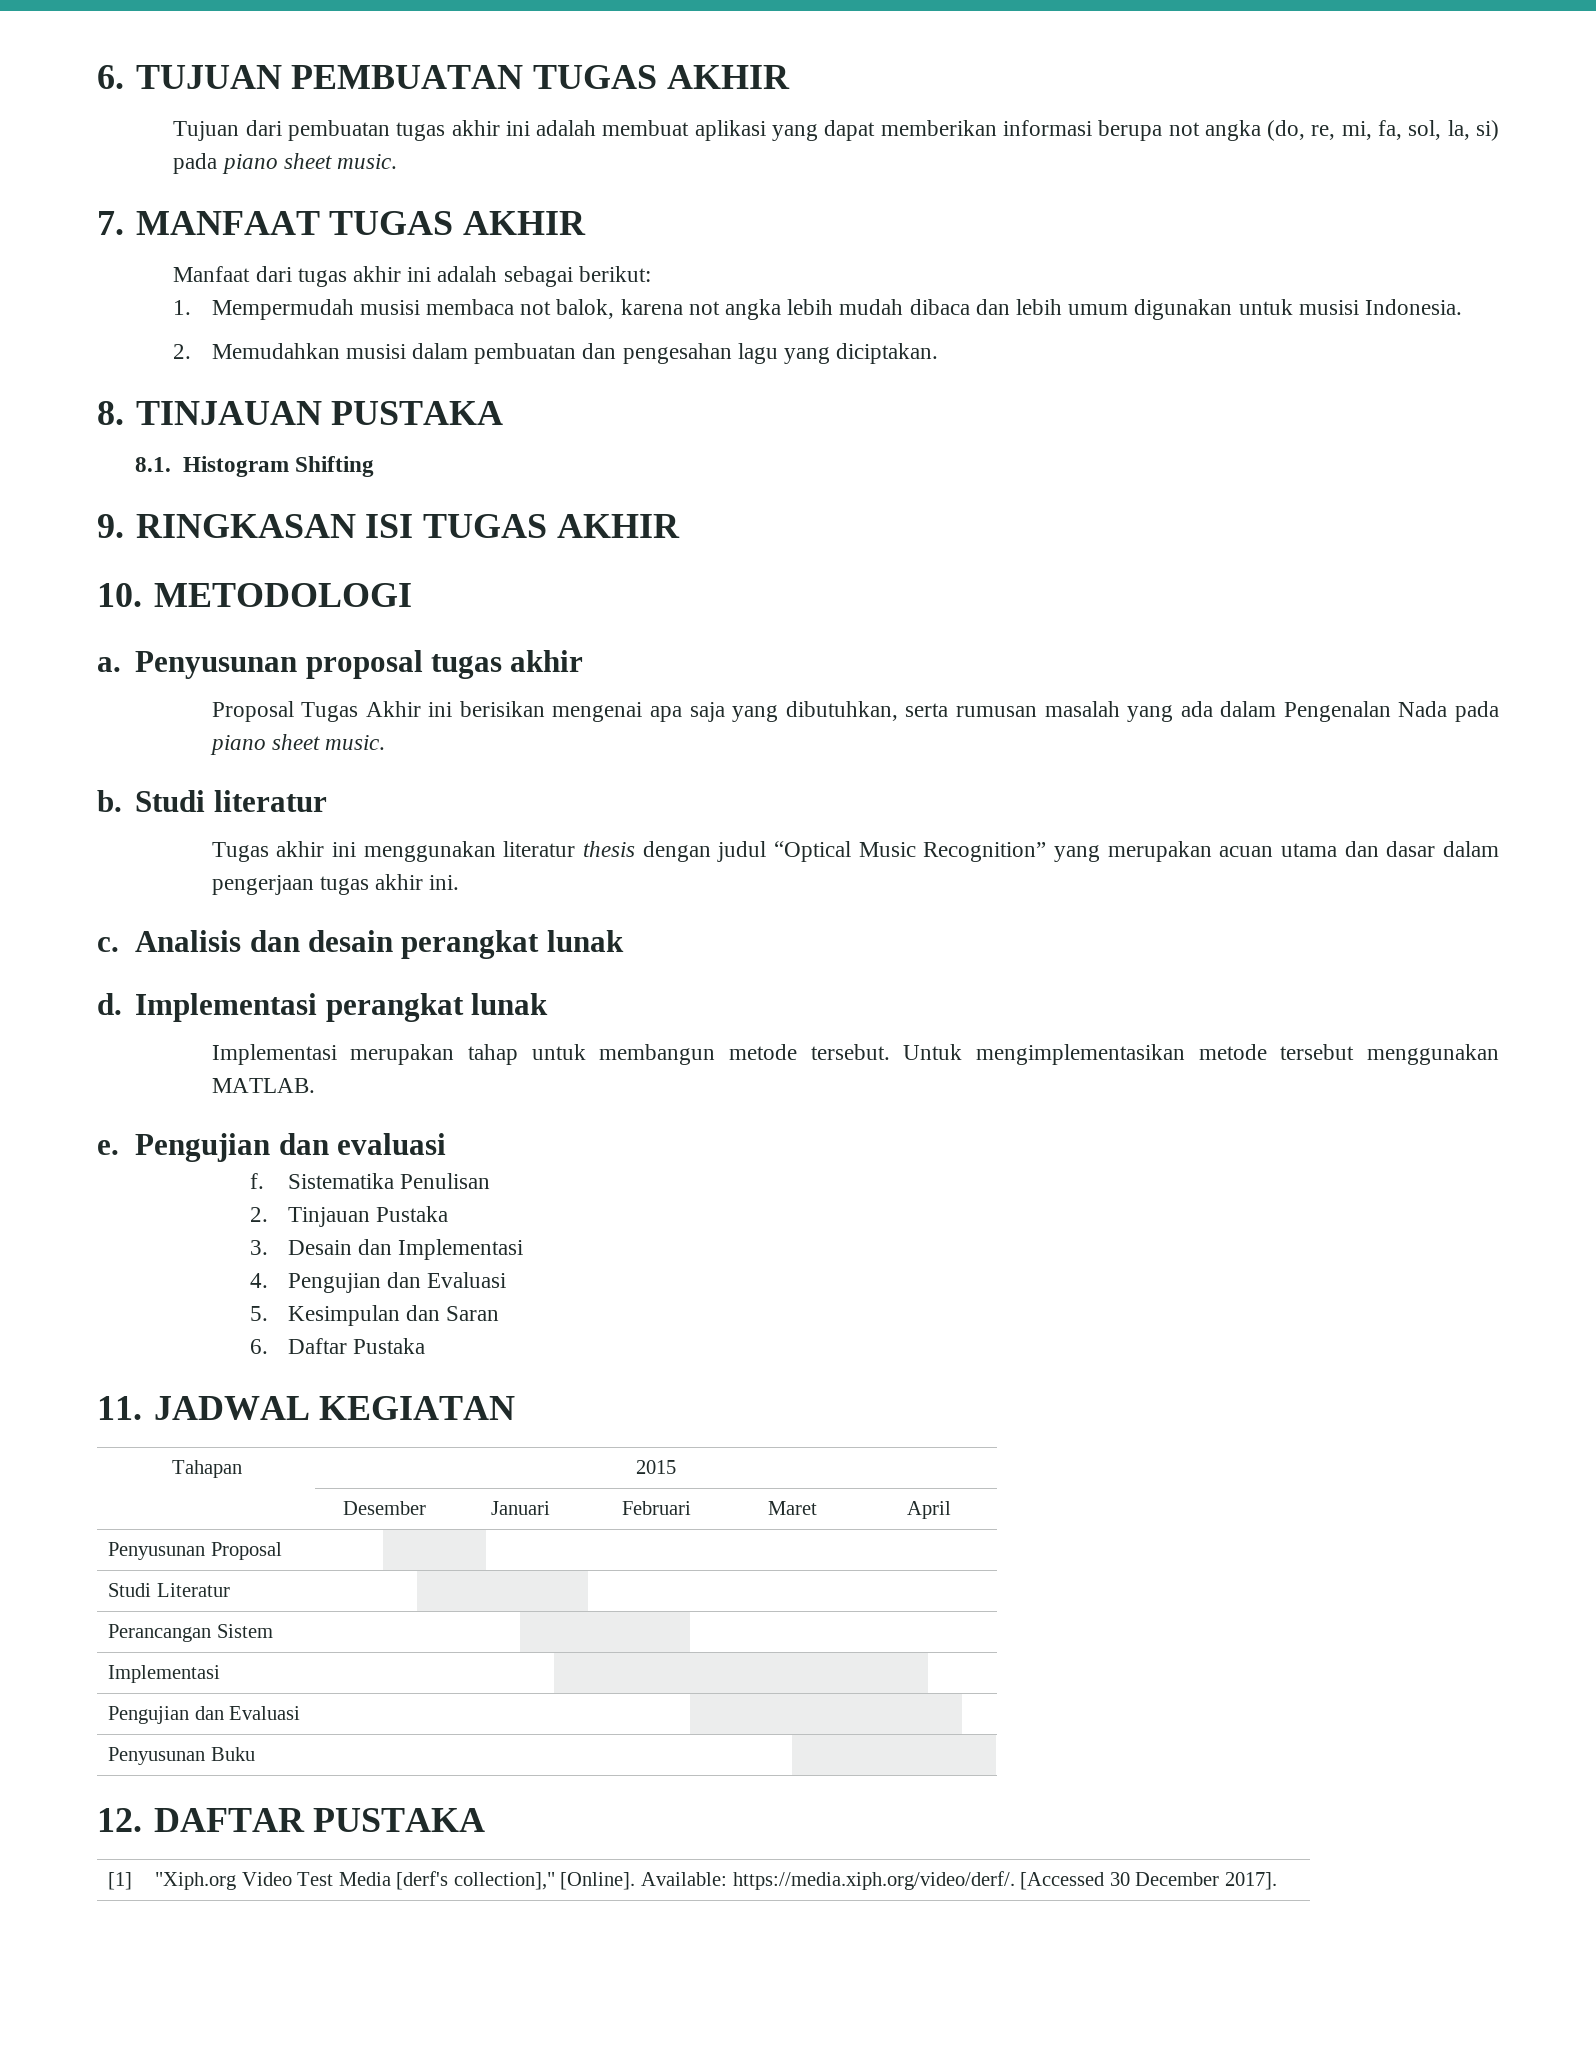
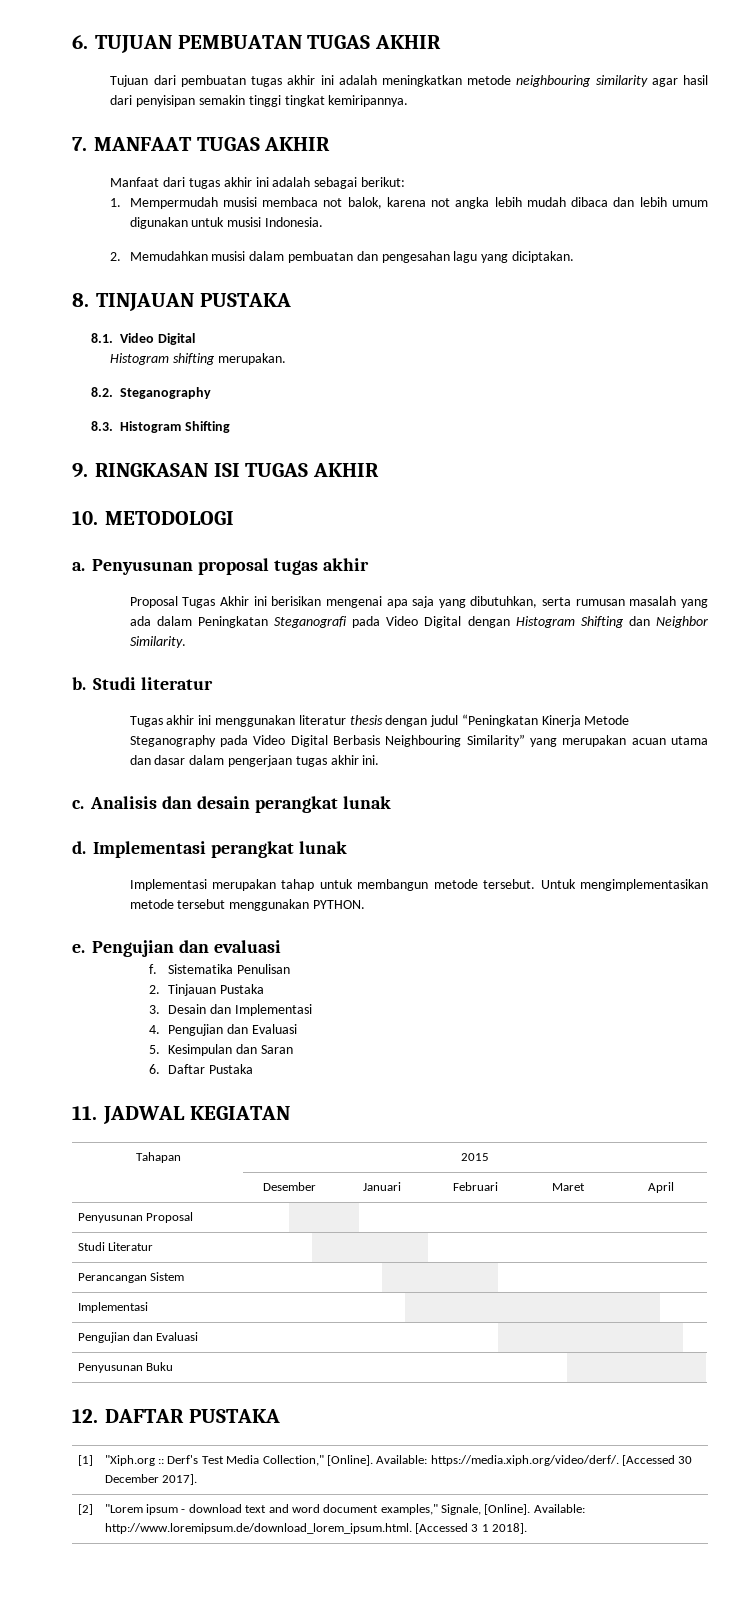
- Tujuan dari pembuatan tugas akhir ini adalah membuat aplikasi yang dapat memberikan informasi berupa not angka (do, re, mi, fa, sol, la, si) pada piano sheet music.
+ Tujuan dari pembuatan tugas akhir ini adalah meningkatkan metode neighbouring similarity agar hasil dari penyisipan semakin tinggi tingkat kemiripannya.
- 8.1. Histogram Shifting
+ 8.1. Video Digital
+ Histogram shifting merupakan.
+ 8.2. Steganography
+ 8.3. Histogram Shifting
- Proposal Tugas Akhir ini berisikan mengenai apa saja yang dibutuhkan, serta rumusan masalah yang ada dalam Pengenalan Nada pada piano sheet music.
+ Proposal Tugas Akhir ini berisikan mengenai apa saja yang dibutuhkan, serta rumusan masalah yang ada dalam Peningkatan Steganografi pada Video Digital dengan Histogram Shifting dan Neighbor Similarity.
- Tugas akhir ini menggunakan literatur thesis dengan judul “Optical Music Recognition” yang merupakan acuan utama dan dasar dalam pengerjaan tugas akhir ini.
+ Tugas akhir ini menggunakan literatur thesis dengan judul “Peningkatan Kinerja Metode Steganography pada Video Digital Berbasis Neighbouring Similarity” yang merupakan acuan utama dan dasar dalam pengerjaan tugas akhir ini.
- Untuk mengimplementasikan metode tersebut menggunakan MATLAB.
+ Untuk mengimplementasikan metode tersebut menggunakan PYTHON.
- [1] | "Xiph.org Video Test Media [derf's collection]," [Online]. Available: https://media.xiph.org/video/derf/. [Accessed 30 December 2017].
+ [1] | "Xiph.org :: Derf's Test Media Collection," [Online]. Available: https://media.xiph.org/video/derf/. [Accessed 30 December 2017].
+ [2] | "Lorem ipsum - download text and word document examples," Signale, [Online]. Available: http://www.loremipsum.de/download_lorem_ipsum.html. [Accessed 3 1 2018].

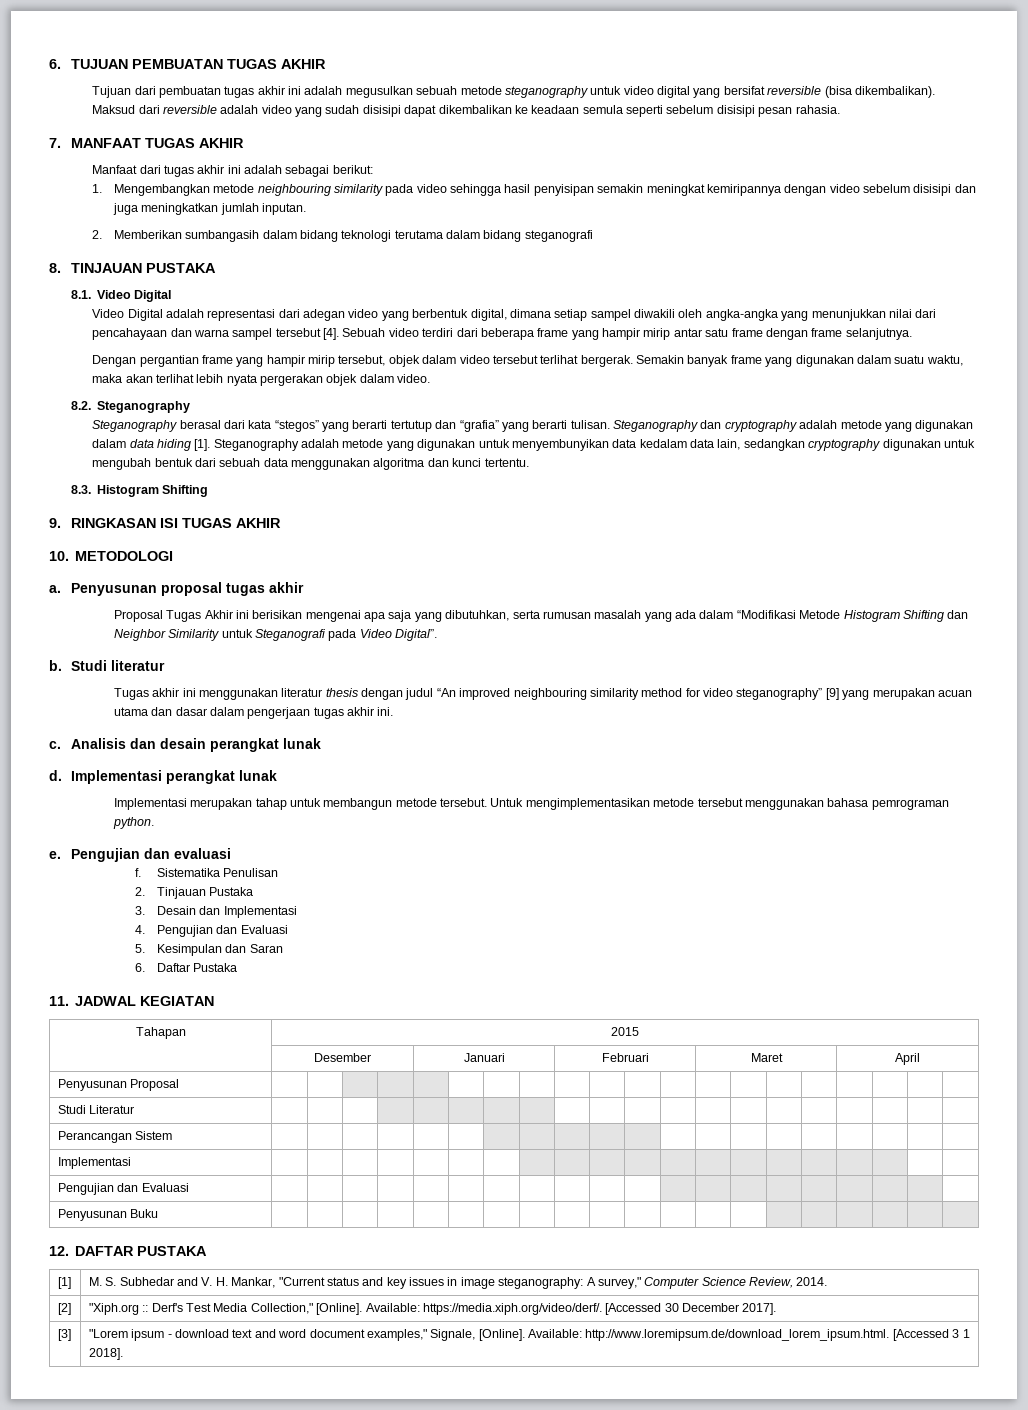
- Tujuan dari pembuatan tugas akhir ini adalah meningkatkan metode neighbouring similarity agar hasil dari penyisipan semakin tinggi tingkat kemiripannya.
+ Tujuan dari pembuatan tugas akhir ini adalah megusulkan sebuah metode steganography untuk video digital yang bersifat reversible (bisa dikembalikan). Maksud dari reversible adalah video yang sudah disisipi dapat dikembalikan ke keadaan semula seperti sebelum disisipi pesan rahasia.
- 1. Mempermudah musisi membaca not balok, karena not angka lebih mudah dibaca dan lebih umum digunakan untuk musisi Indonesia.
- 2. Memudahkan musisi dalam pembuatan dan pengesahan lagu yang diciptakan.
+ 1. Mengembangkan metode neighbouring similarity pada video sehingga hasil penyisipan semakin meningkat kemiripannya dengan video sebelum disisipi dan juga meningkatkan jumlah inputan.
+ 2. Memberikan sumbangasih dalam bidang teknologi terutama dalam bidang steganografi
- Histogram shifting merupakan.
+ Video Digital adalah representasi dari adegan video yang berbentuk digital, dimana setiap sampel diwakili oleh angka-angka yang menunjukkan nilai dari pencahayaan dan warna sampel tersebut [4]. Sebuah video terdiri dari beberapa frame yang hampir mirip antar satu frame dengan frame selanjutnya.
+ Dengan pergantian frame yang hampir mirip tersebut, objek dalam video tersebut terlihat bergerak. Semakin banyak frame yang digunakan dalam suatu waktu, maka akan terlihat lebih nyata pergerakan objek dalam video.
  8.2. Steganography
+ Steganography berasal dari kata “stegos” yang berarti tertutup dan “grafia” yang berarti tulisan. Steganography dan cryptography adalah metode yang digunakan dalam data hiding [1]. Steganography adalah metode yang digunakan untuk menyembunyikan data kedalam data lain, sedangkan cryptography digunakan untuk mengubah bentuk dari sebuah data menggunakan algoritma dan kunci tertentu.
- Proposal Tugas Akhir ini berisikan mengenai apa saja yang dibutuhkan, serta rumusan masalah yang ada dalam Peningkatan Steganografi pada Video Digital dengan Histogram Shifting dan Neighbor Similarity.
+ Proposal Tugas Akhir ini berisikan mengenai apa saja yang dibutuhkan, serta rumusan masalah yang ada dalam “Modifikasi Metode Histogram Shifting dan Neighbor Similarity untuk Steganografi pada Video Digital”.
- Tugas akhir ini menggunakan literatur thesis dengan judul “Peningkatan Kinerja Metode Steganography pada Video Digital Berbasis Neighbouring Similarity” yang merupakan acuan utama dan dasar dalam pengerjaan tugas akhir ini.
+ Tugas akhir ini menggunakan literatur thesis dengan judul “An improved neighbouring similarity method for video steganography” [9] yang merupakan acuan utama dan dasar dalam pengerjaan tugas akhir ini.
- Untuk mengimplementasikan metode tersebut menggunakan PYTHON.
+ Untuk mengimplementasikan metode tersebut menggunakan bahasa pemrograman python.
- [1] | "Xiph.org :: Derf's Test Media Collection," [Online]. Available: https://media.xiph.org/video/derf/. [Accessed 30 December 2017].
+ [1] | M. S. Subhedar and V. H. Mankar, "Current status and key issues in image steganography: A survey," Computer Science Review, 2014.
+ [2] | "Xiph.org :: Derf's Test Media Collection," [Online]. Available: https://media.xiph.org/video/derf/. [Accessed 30 December 2017].
- [2] | "Lorem ipsum - download text and word document examples," Signale, [Online]. Available: http://www.loremipsum.de/download_lorem_ipsum.html. [Accessed 3 1 2018].
+ [3] | "Lorem ipsum - download text and word document examples," Signale, [Online]. Available: http://www.loremipsum.de/download_lorem_ipsum.html. [Accessed 3 1 2018].

